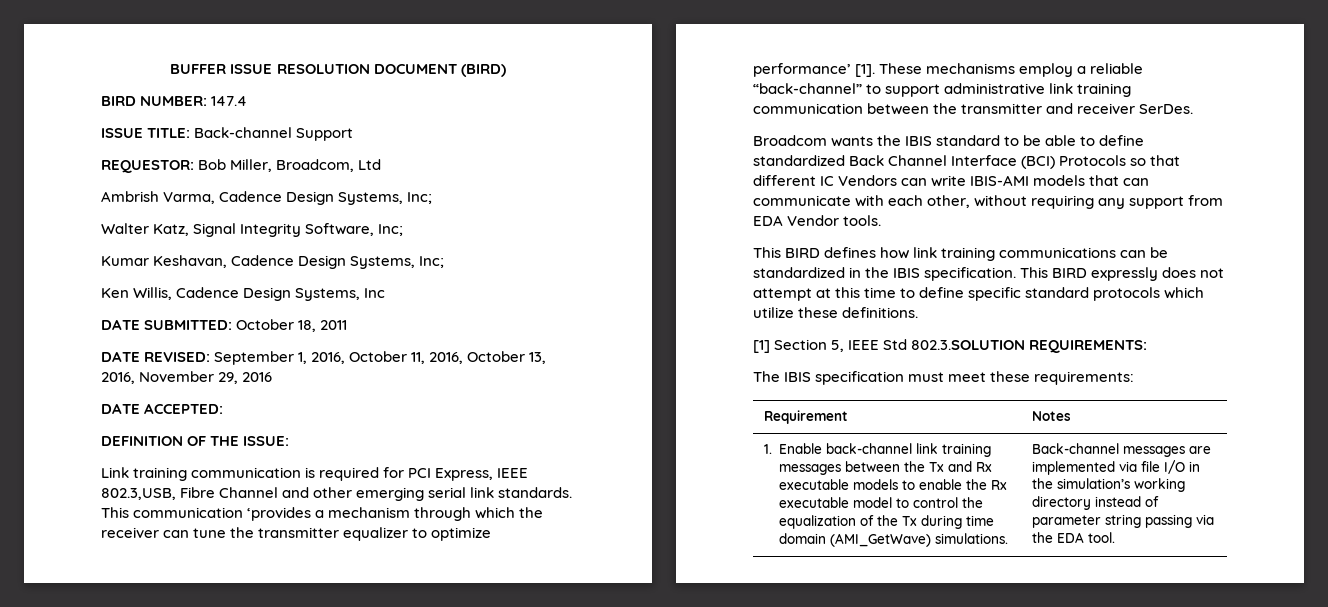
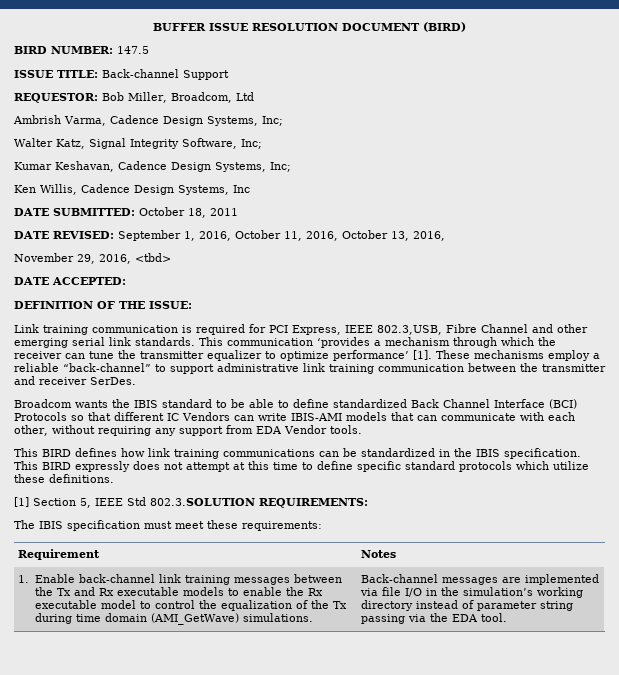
- BIRD NUMBER: 147.4
+ BIRD NUMBER: 147.5
- DATE REVISED: September 1, 2016, October 11, 2016, October 13, 2016, November 29, 2016
+ DATE REVISED: September 1, 2016, October 11, 2016, October 13, 2016,
+ November 29, 2016, <tbd>

